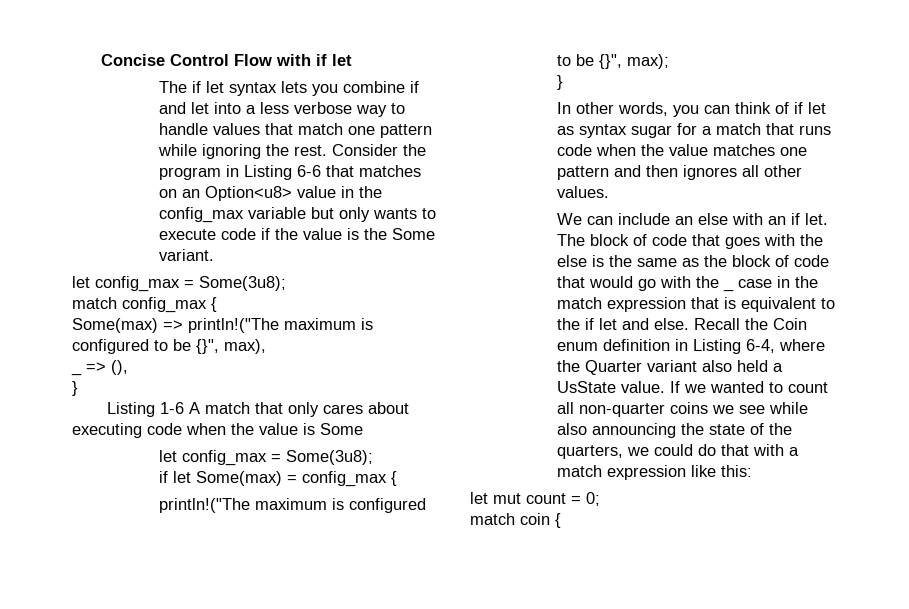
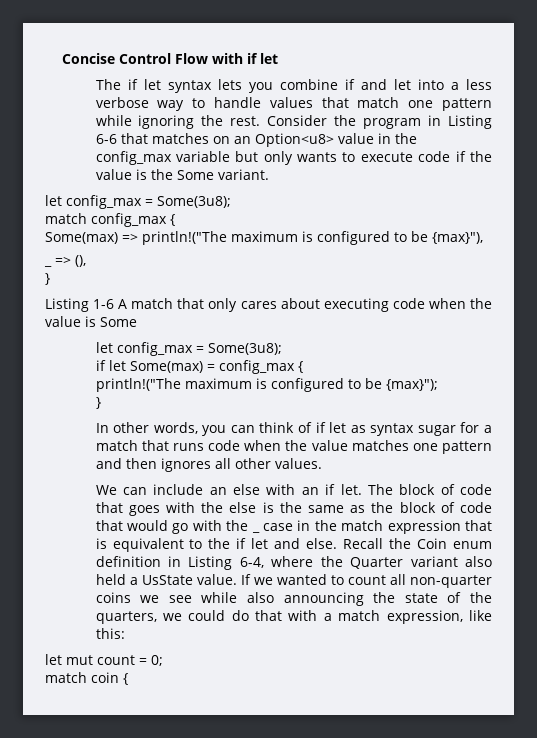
- Some(max) => println!("The maximum is configured to be {}", max),
+ Some(max) => println!("The maximum is configured to be {max}"),
- println!("The maximum is configured to be {}", max);
+ println!("The maximum is configured to be {max}");
- If we wanted to count all non-quarter coins we see while also announcing the state of the quarters, we could do that with a match expression like this:
+ If we wanted to count all non-quarter coins we see while also announcing the state of the quarters, we could do that with a match expression, like this:

